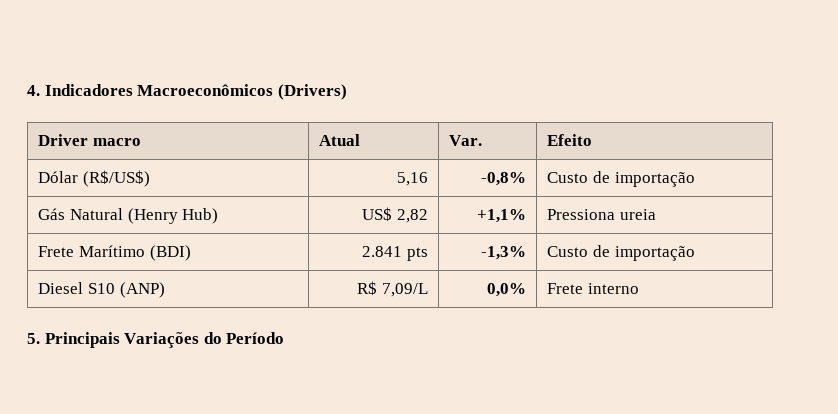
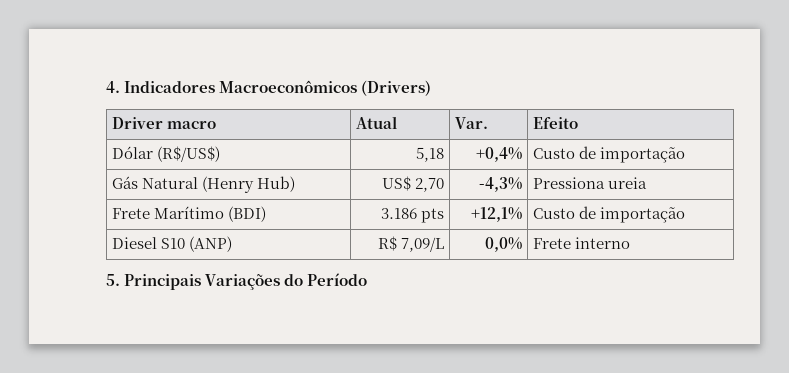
- Dólar (R$/US$) | 5,16 | -0,8% | Custo de importação
+ Dólar (R$/US$) | 5,18 | +0,4% | Custo de importação
- Gás Natural (Henry Hub) | US$ 2,82 | +1,1% | Pressiona ureia
+ Gás Natural (Henry Hub) | US$ 2,70 | -4,3% | Pressiona ureia
- Frete Marítimo (BDI) | 2.841 pts | -1,3% | Custo de importação
+ Frete Marítimo (BDI) | 3.186 pts | +12,1% | Custo de importação

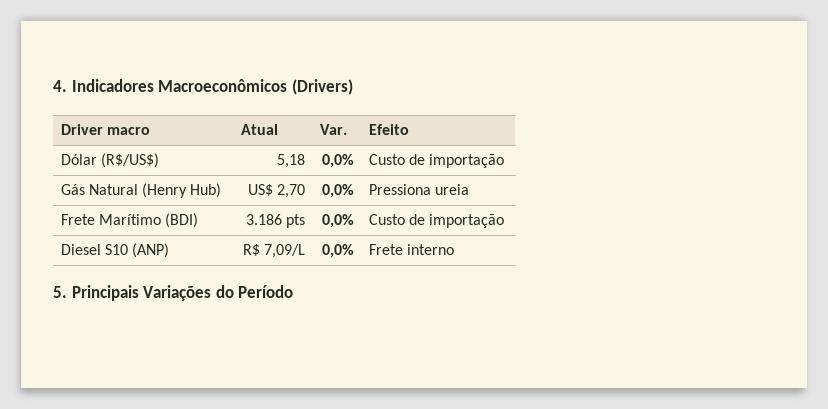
- Dólar (R$/US$) | 5,18 | +0,4% | Custo de importação
+ Dólar (R$/US$) | 5,18 | 0,0% | Custo de importação
- Gás Natural (Henry Hub) | US$ 2,70 | -4,3% | Pressiona ureia
+ Gás Natural (Henry Hub) | US$ 2,70 | 0,0% | Pressiona ureia
- Frete Marítimo (BDI) | 3.186 pts | +12,1% | Custo de importação
+ Frete Marítimo (BDI) | 3.186 pts | 0,0% | Custo de importação

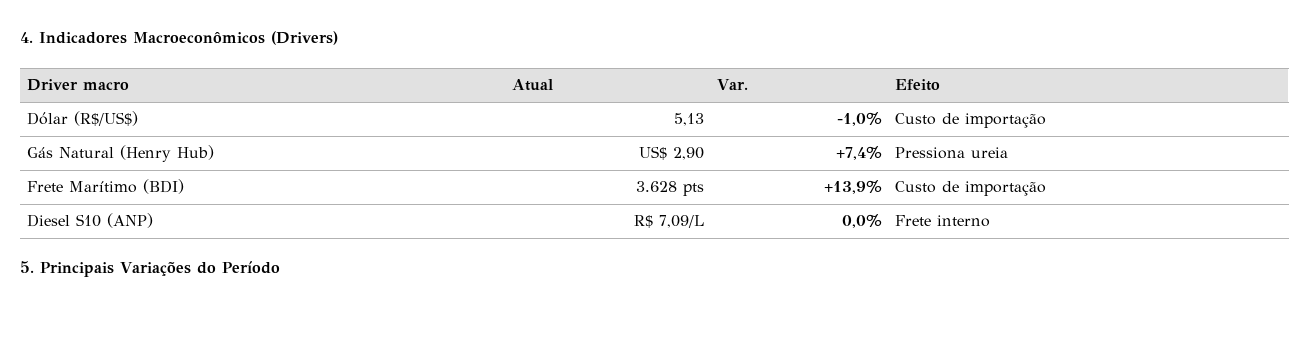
- Dólar (R$/US$) | 5,18 | 0,0% | Custo de importação
+ Dólar (R$/US$) | 5,13 | -1,0% | Custo de importação
- Gás Natural (Henry Hub) | US$ 2,70 | 0,0% | Pressiona ureia
+ Gás Natural (Henry Hub) | US$ 2,90 | +7,4% | Pressiona ureia
- Frete Marítimo (BDI) | 3.186 pts | 0,0% | Custo de importação
+ Frete Marítimo (BDI) | 3.628 pts | +13,9% | Custo de importação

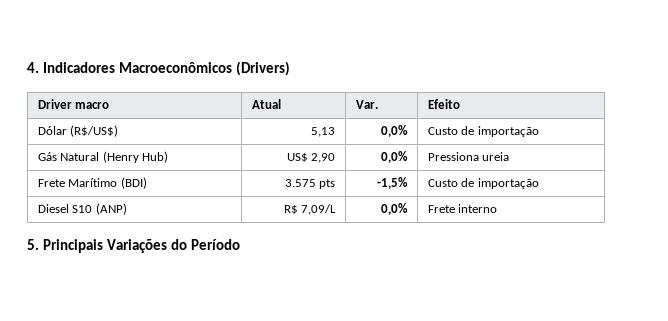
- Dólar (R$/US$) | 5,13 | -1,0% | Custo de importação
+ Dólar (R$/US$) | 5,13 | 0,0% | Custo de importação
- Gás Natural (Henry Hub) | US$ 2,90 | +7,4% | Pressiona ureia
+ Gás Natural (Henry Hub) | US$ 2,90 | 0,0% | Pressiona ureia
- Frete Marítimo (BDI) | 3.628 pts | +13,9% | Custo de importação
+ Frete Marítimo (BDI) | 3.575 pts | -1,5% | Custo de importação

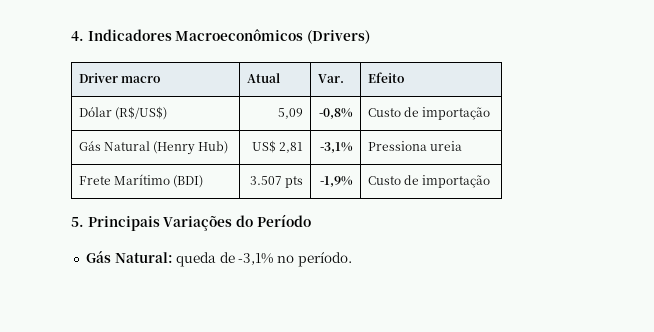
- Dólar (R$/US$) | 5,13 | 0,0% | Custo de importação
+ Dólar (R$/US$) | 5,09 | -0,8% | Custo de importação
- Gás Natural (Henry Hub) | US$ 2,90 | 0,0% | Pressiona ureia
+ Gás Natural (Henry Hub) | US$ 2,81 | -3,1% | Pressiona ureia
- Frete Marítimo (BDI) | 3.575 pts | -1,5% | Custo de importação
- Diesel S10 (ANP) | R$ 7,09/L | 0,0% | Frete interno
+ Frete Marítimo (BDI) | 3.507 pts | -1,9% | Custo de importação
+ Gás Natural: queda de -3,1% no período.

